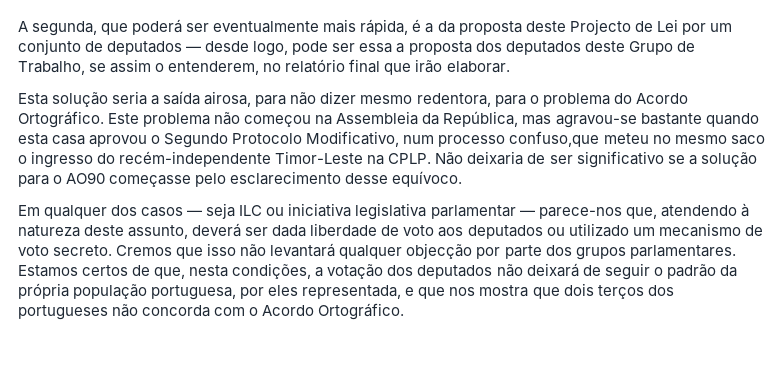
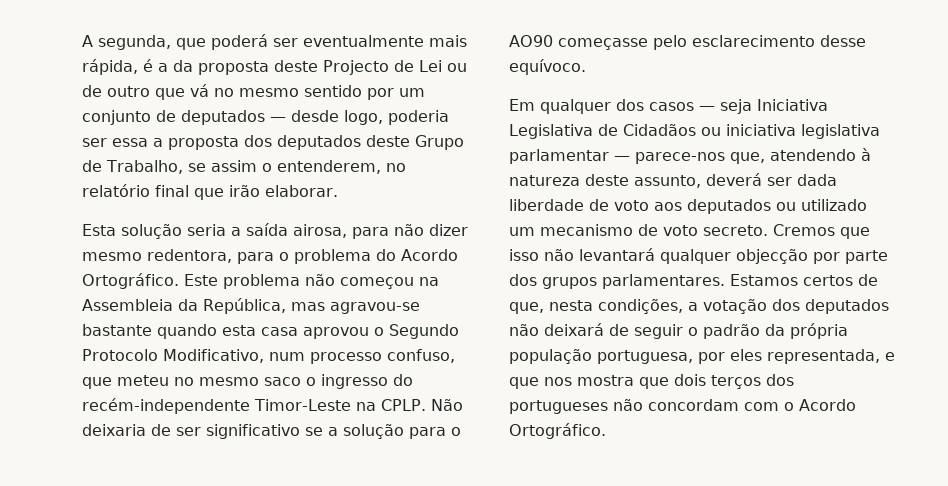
- A segunda, que poderá ser eventualmente mais rápida, é a da proposta deste Projecto de Lei por um conjunto de deputados — desde logo, pode ser essa a proposta dos deputados deste Grupo de Trabalho, se assim o entenderem, no relatório final que irão elaborar.
+ A segunda, que poderá ser eventualmente mais rápida, é a da proposta deste Projecto de Lei ou de outro que vá no mesmo sentido por um conjunto de deputados — desde logo, poderia ser essa a proposta dos deputados deste Grupo de Trabalho, se assim o entenderem, no relatório final que irão elaborar.
- Este problema não começou na Assembleia da República, mas agravou-se bastante quando esta casa aprovou o Segundo Protocolo Modificativo, num processo confuso,que meteu no mesmo saco o ingresso do recém-independente Timor-Leste na CPLP.
+ Este problema não começou na Assembleia da República, mas agravou-se bastante quando esta casa aprovou o Segundo Protocolo Modificativo, num processo confuso, que meteu no mesmo saco o ingresso do recém-independente Timor-Leste na CPLP.
- Em qualquer dos casos — seja ILC ou iniciativa legislativa parlamentar — parece-nos que, atendendo à natureza deste assunto, deverá ser dada liberdade de voto aos deputados ou utilizado um mecanismo de voto secreto.
+ Em qualquer dos casos — seja Iniciativa Legislativa de Cidadãos ou iniciativa legislativa parlamentar — parece-nos que, atendendo à natureza deste assunto, deverá ser dada liberdade de voto aos deputados ou utilizado um mecanismo de voto secreto.
- Estamos certos de que, nesta condições, a votação dos deputados não deixará de seguir o padrão da própria população portuguesa, por eles representada, e que nos mostra que dois terços dos portugueses não concorda com o Acordo Ortográfico.
+ Estamos certos de que, nesta condições, a votação dos deputados não deixará de seguir o padrão da própria população portuguesa, por eles representada, e que nos mostra que dois terços dos portugueses não concordam com o Acordo Ortográfico.

